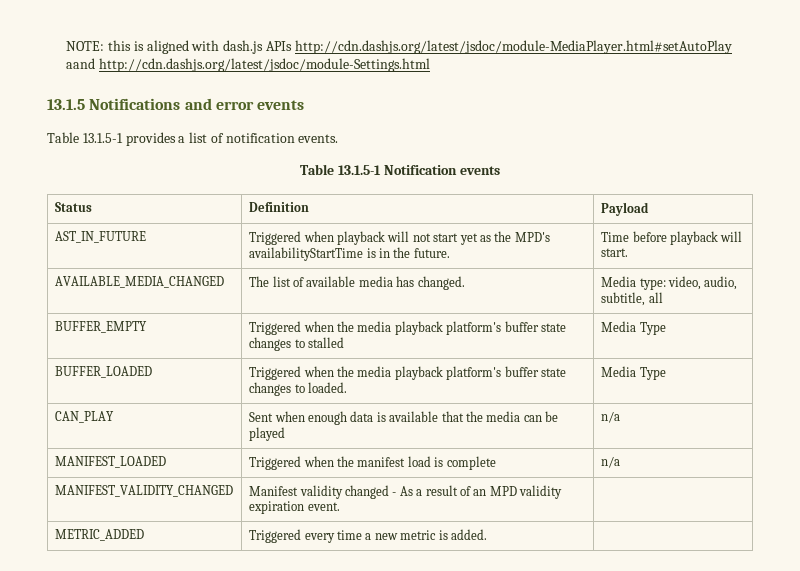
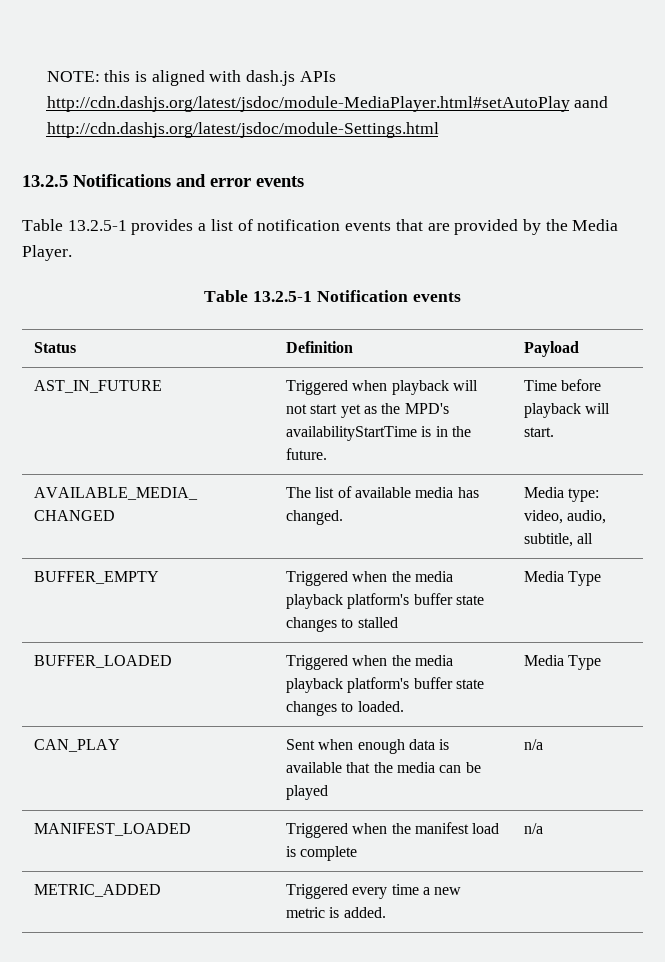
- 13.1.5 Notifications and error events
+ 13.2.5 Notifications and error events
- Table 13.1.5-1 provides a list of notification events.
- Table 13.1.5-1 Notification events
+ Table 13.2.5-1 provides a list of notification events that are provided by the Media Player.
+ Table 13.2.5-1 Notification events
- MANIFEST_VALIDITY_CHANGED | Manifest validity changed - As a result of an MPD validity expiration event. |

